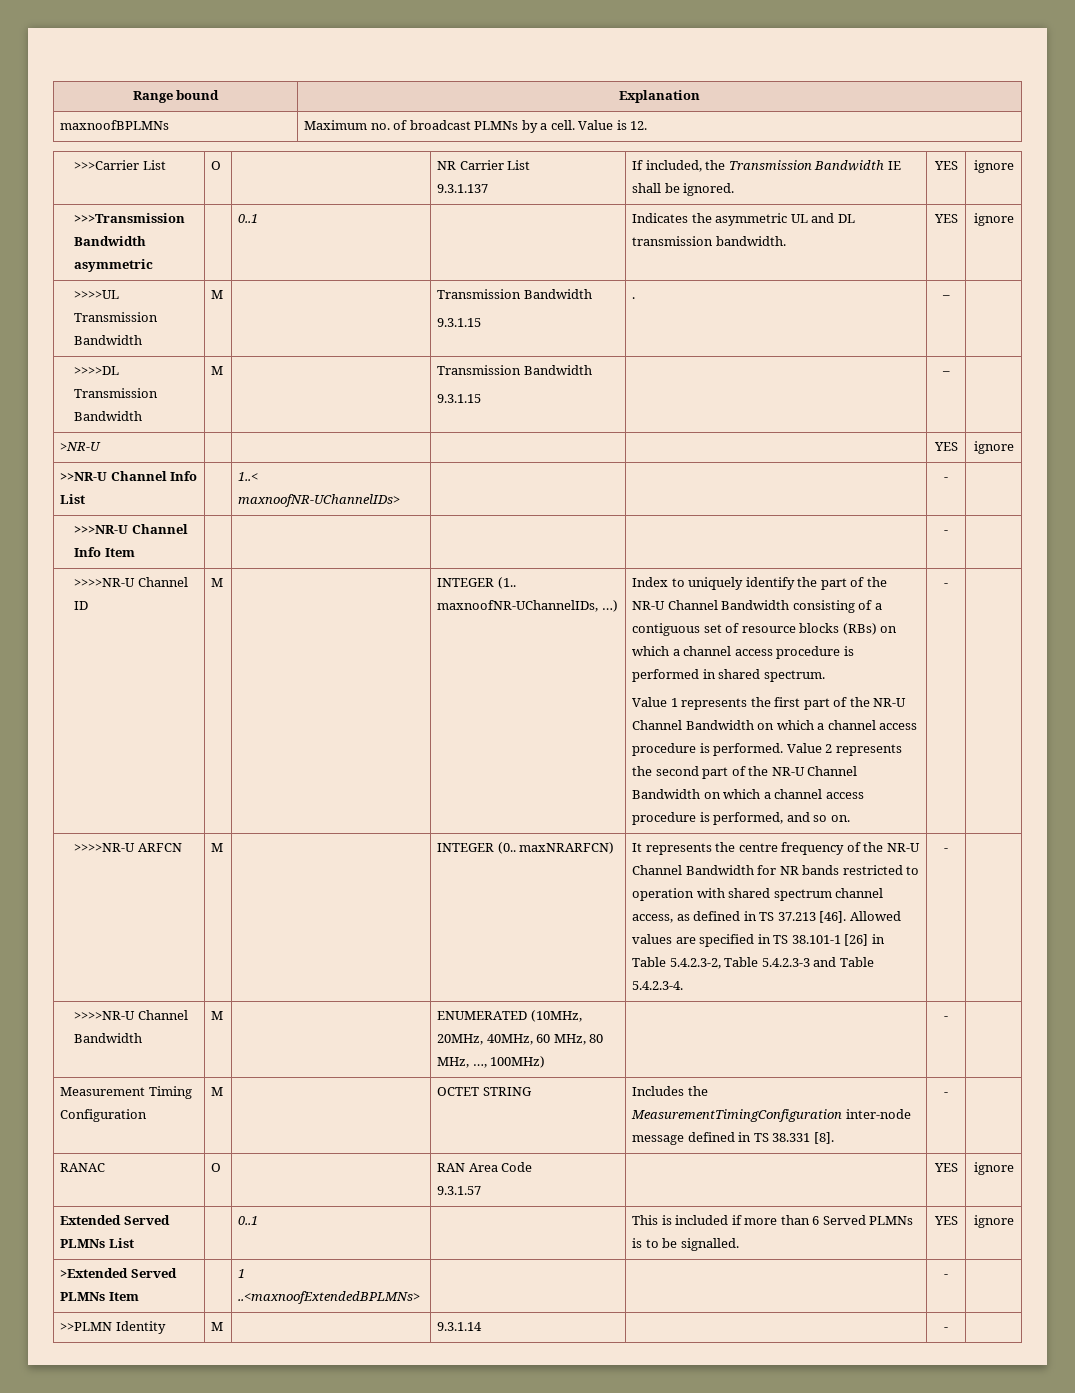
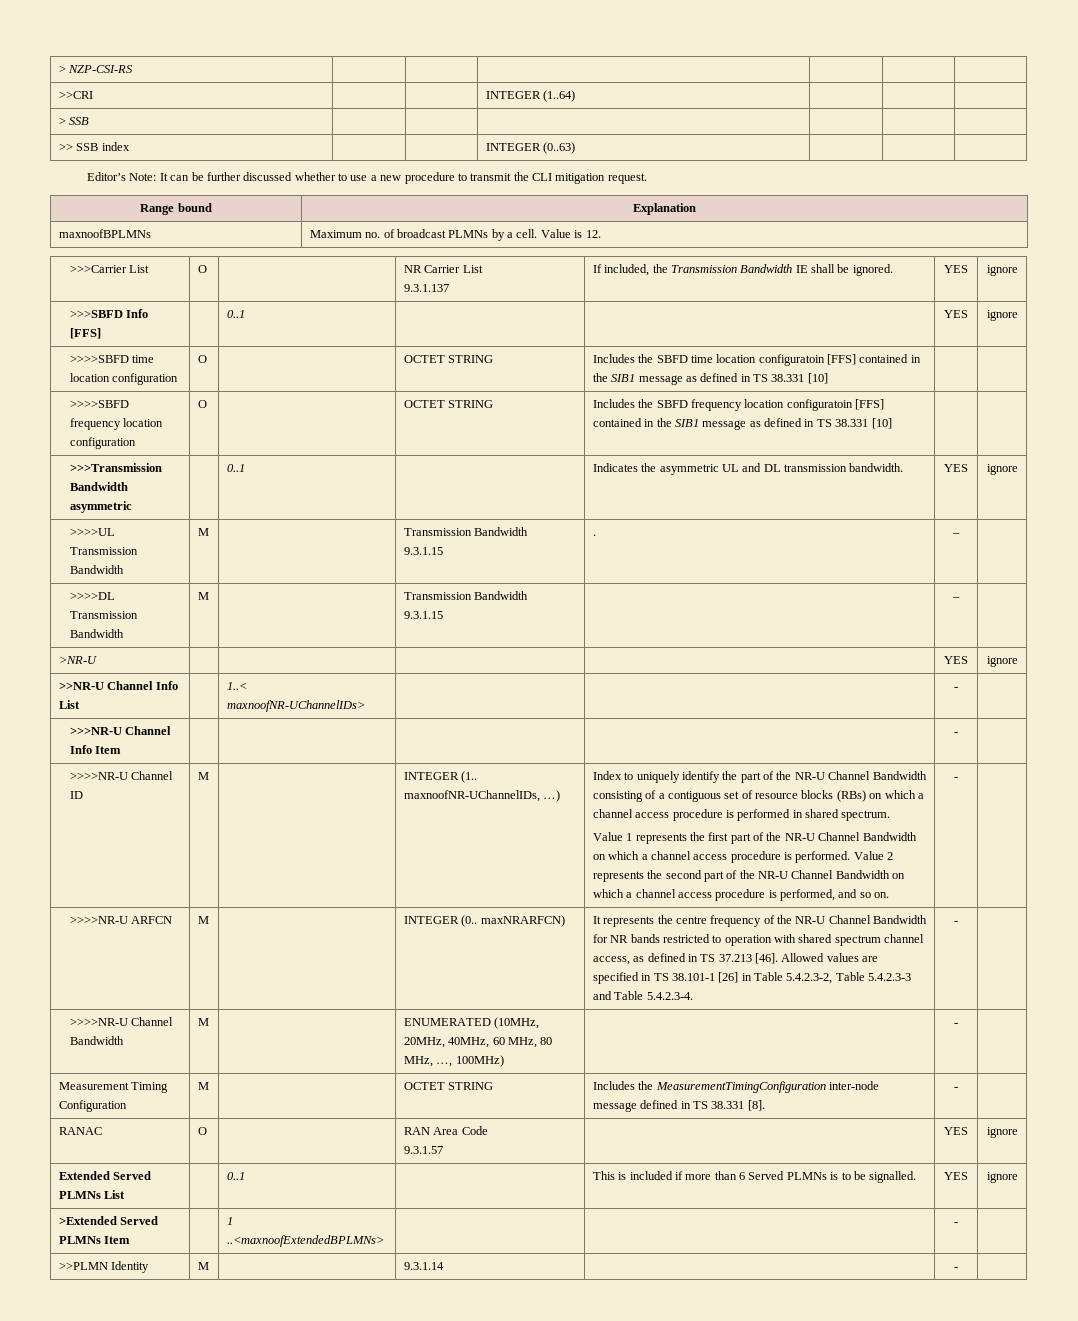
+ > NZP-CSI-RS | | | | | |
+ >>CRI | | | INTEGER (1..64) | | |
+ > SSB | | | | | |
+ >> SSB index | | | INTEGER (0..63) | | |
+ Editor’s Note: It can be further discussed whether to use a new procedure to transmit the CLI mitigation request.
+ >>>SBFD Info [FFS] | | 0..1 | | | YES | ignore
+ >>>>SBFD time location configuration | O | | OCTET STRING | Includes the SBFD time location configuratoin [FFS] contained in the SIB1 message as defined in TS 38.331 [10] | |
+ >>>>SBFD frequency location configuration | O | | OCTET STRING | Includes the SBFD frequency location configuratoin [FFS] contained in the SIB1 message as defined in TS 38.331 [10] | |

